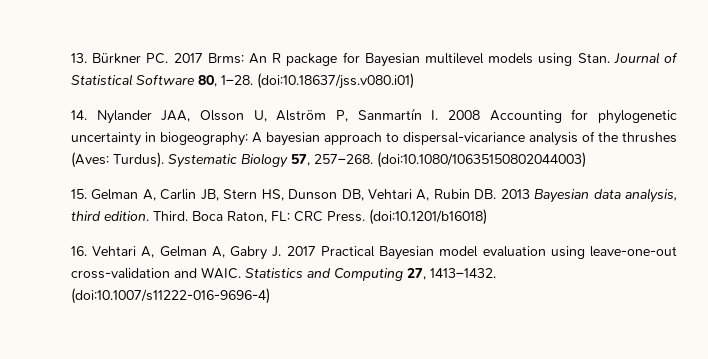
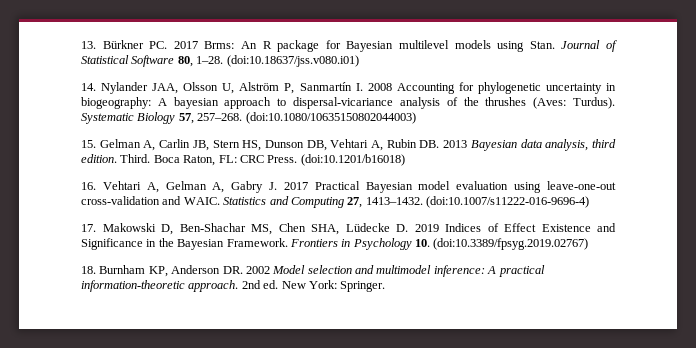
+ 17. Makowski D, Ben-Shachar MS, Chen SHA, Lüdecke D. 2019 Indices of Effect Existence and Significance in the Bayesian Framework. Frontiers in Psychology 10. (doi:10.3389/fpsyg.2019.02767)
+ 18. Burnham KP, Anderson DR. 2002 Model selection and multimodel inference: A practical information-theoretic approach. 2nd ed. New York: Springer.

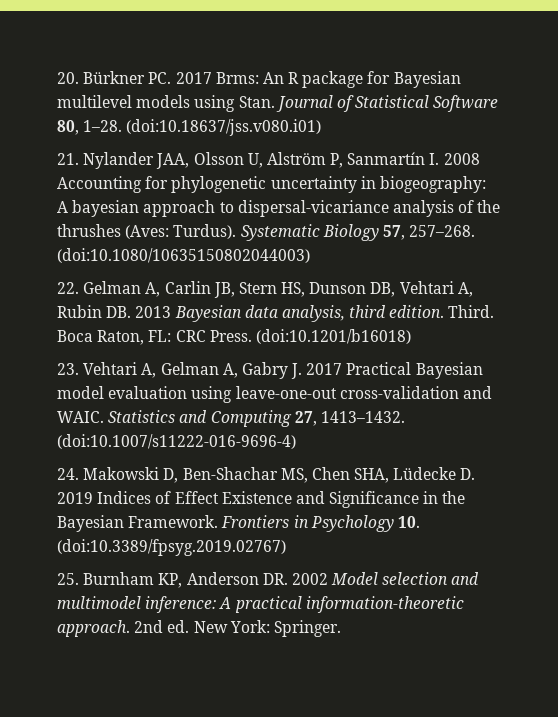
- 13. Bürkner PC. 2017 Brms: An R package for Bayesian multilevel models using Stan.
+ 20. Bürkner PC. 2017 Brms: An R package for Bayesian multilevel models using Stan.
- 14. Nylander JAA, Olsson U, Alström P, Sanmartín I. 2008 Accounting for phylogenetic uncertainty in biogeography: A bayesian approach to dispersal-vicariance analysis of the thrushes (Aves: Turdus).
+ 21. Nylander JAA, Olsson U, Alström P, Sanmartín I. 2008 Accounting for phylogenetic uncertainty in biogeography: A bayesian approach to dispersal-vicariance analysis of the thrushes (Aves: Turdus).
- 15. Gelman A, Carlin JB, Stern HS, Dunson DB, Vehtari A, Rubin DB. 2013 Bayesian data analysis, third edition.
+ 22. Gelman A, Carlin JB, Stern HS, Dunson DB, Vehtari A, Rubin DB. 2013 Bayesian data analysis, third edition.
- 16. Vehtari A, Gelman A, Gabry J. 2017 Practical Bayesian model evaluation using leave-one-out cross-validation and WAIC.
+ 23. Vehtari A, Gelman A, Gabry J. 2017 Practical Bayesian model evaluation using leave-one-out cross-validation and WAIC.
- 17. Makowski D, Ben-Shachar MS, Chen SHA, Lüdecke D. 2019 Indices of Effect Existence and Significance in the Bayesian Framework.
+ 24. Makowski D, Ben-Shachar MS, Chen SHA, Lüdecke D. 2019 Indices of Effect Existence and Significance in the Bayesian Framework.
- 18. Burnham KP, Anderson DR. 2002 Model selection and multimodel inference: A practical information-theoretic approach.
+ 25. Burnham KP, Anderson DR. 2002 Model selection and multimodel inference: A practical information-theoretic approach.

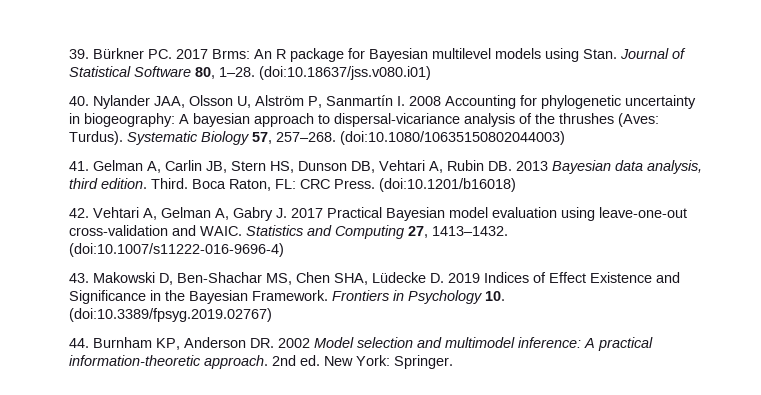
- 20. Bürkner PC. 2017 Brms: An R package for Bayesian multilevel models using Stan.
+ 39. Bürkner PC. 2017 Brms: An R package for Bayesian multilevel models using Stan.
- 21. Nylander JAA, Olsson U, Alström P, Sanmartín I. 2008 Accounting for phylogenetic uncertainty in biogeography: A bayesian approach to dispersal-vicariance analysis of the thrushes (Aves: Turdus).
+ 40. Nylander JAA, Olsson U, Alström P, Sanmartín I. 2008 Accounting for phylogenetic uncertainty in biogeography: A bayesian approach to dispersal-vicariance analysis of the thrushes (Aves: Turdus).
- 22. Gelman A, Carlin JB, Stern HS, Dunson DB, Vehtari A, Rubin DB. 2013 Bayesian data analysis, third edition.
+ 41. Gelman A, Carlin JB, Stern HS, Dunson DB, Vehtari A, Rubin DB. 2013 Bayesian data analysis, third edition.
- 23. Vehtari A, Gelman A, Gabry J. 2017 Practical Bayesian model evaluation using leave-one-out cross-validation and WAIC.
+ 42. Vehtari A, Gelman A, Gabry J. 2017 Practical Bayesian model evaluation using leave-one-out cross-validation and WAIC.
- 24. Makowski D, Ben-Shachar MS, Chen SHA, Lüdecke D. 2019 Indices of Effect Existence and Significance in the Bayesian Framework.
+ 43. Makowski D, Ben-Shachar MS, Chen SHA, Lüdecke D. 2019 Indices of Effect Existence and Significance in the Bayesian Framework.
- 25. Burnham KP, Anderson DR. 2002 Model selection and multimodel inference: A practical information-theoretic approach.
+ 44. Burnham KP, Anderson DR. 2002 Model selection and multimodel inference: A practical information-theoretic approach.

